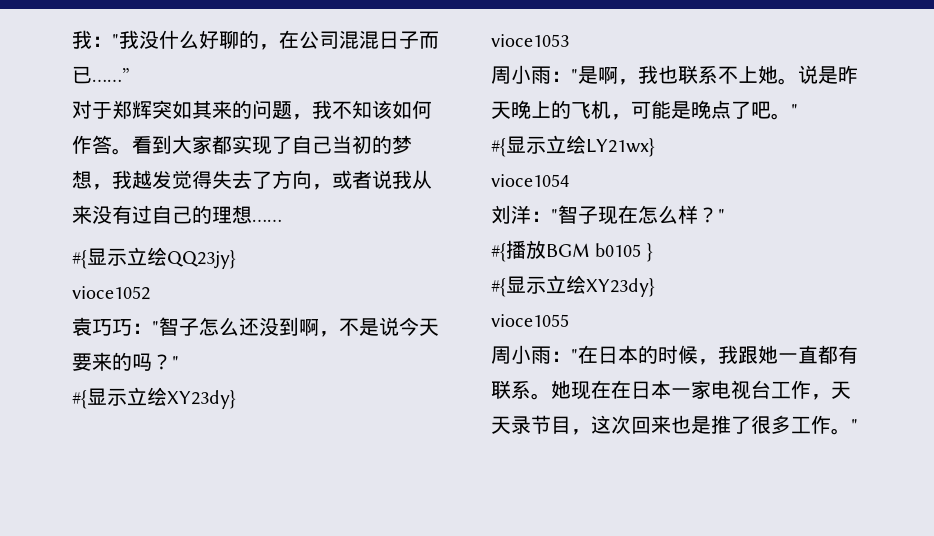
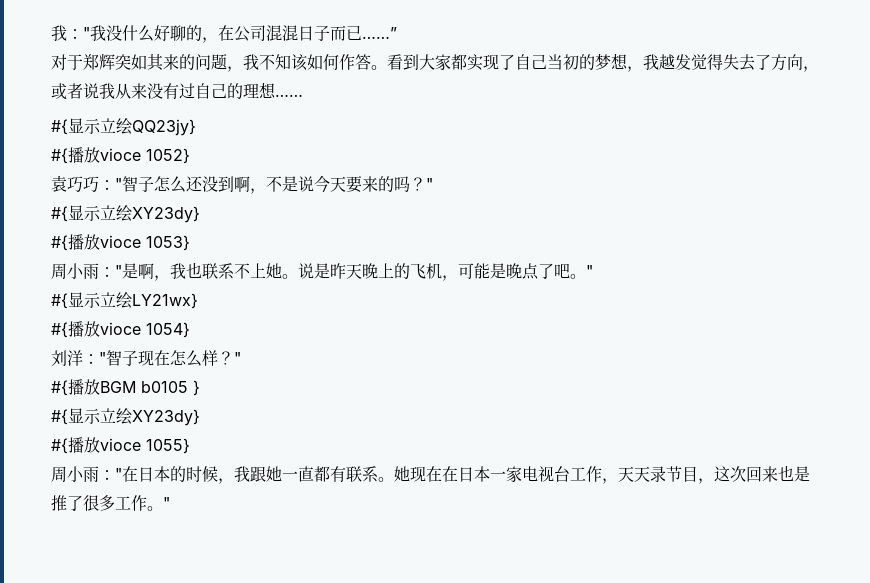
- vioce1052
+ #{播放vioce 1052}
- vioce1053
+ #{播放vioce 1053}
- vioce1054
+ #{播放vioce 1054}
- vioce1055
+ #{播放vioce 1055}

